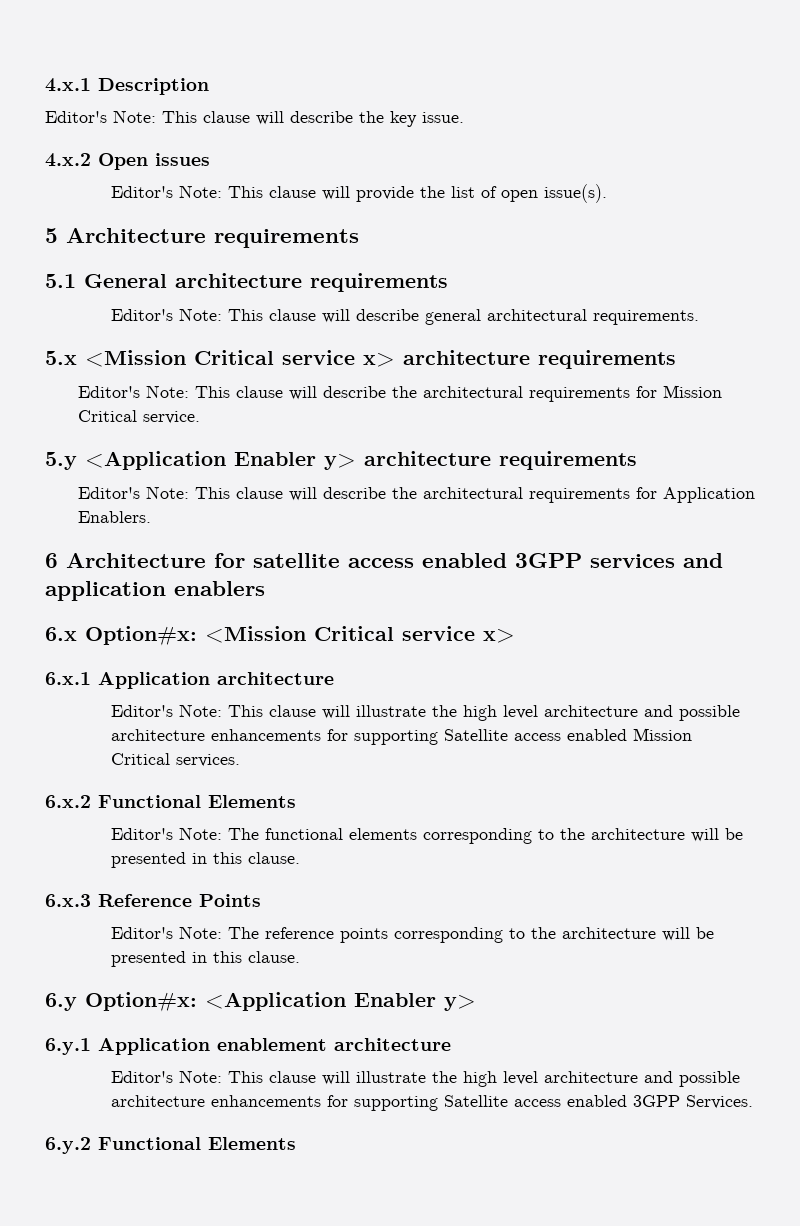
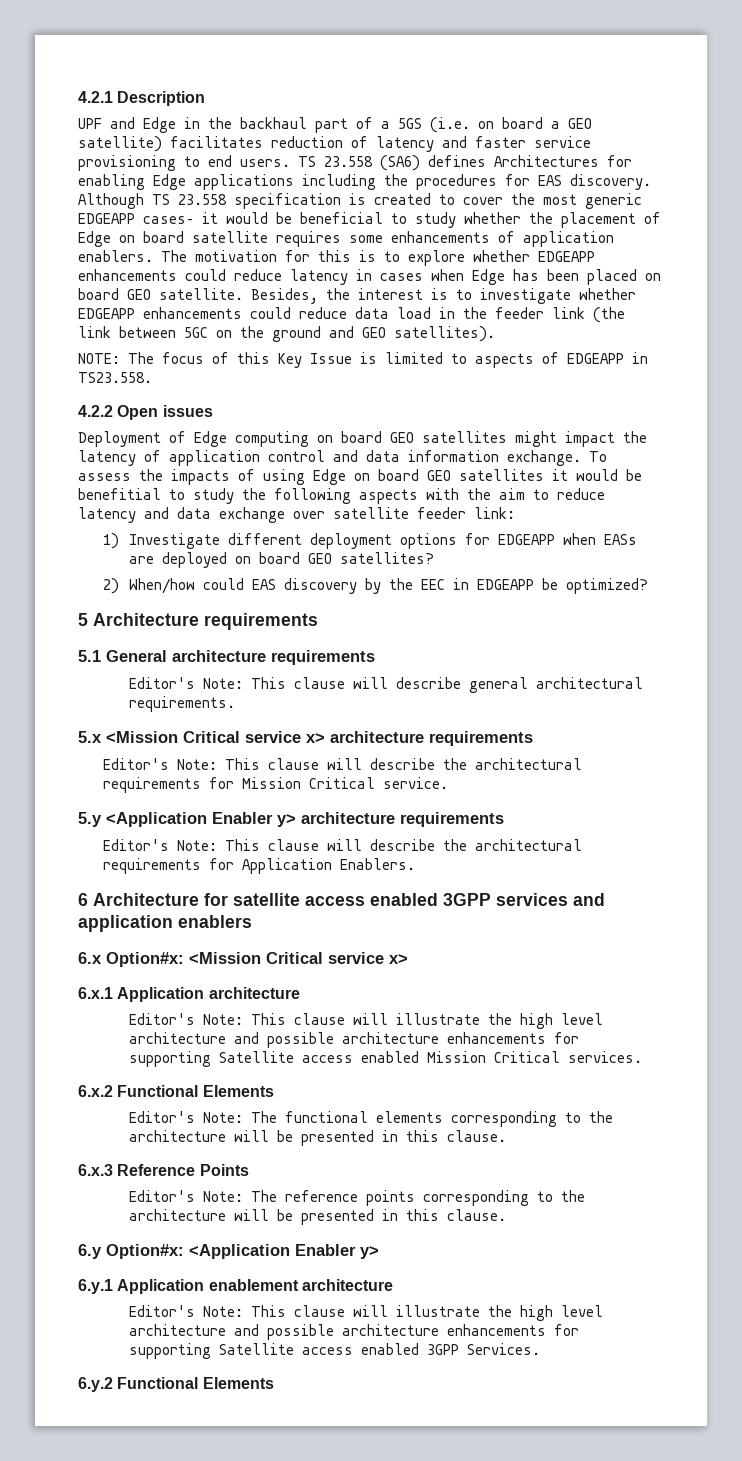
- 4.x.1 Description
+ 4.2.1 Description
- Editor's Note: This clause will describe the key issue.
- 4.x.2 Open issues
- Editor's Note: This clause will provide the list of open issue(s).
+ UPF and Edge in the backhaul part of a 5GS (i.e. on board a GEO satellite) facilitates reduction of latency and faster service provisioning to end users. TS 23.558 (SA6) defines Architectures for enabling Edge applications including the procedures for EAS discovery. Although TS 23.558 specification is created to cover the most generic EDGEAPP cases– it would be beneficial to study whether the placement of Edge on board satellite requires some enhancements of application enablers. The motivation for this is to explore whether EDGEAPP enhancements could reduce latency in cases when Edge has been placed on board GEO satellite. Besides, the interest is to investigate whether EDGEAPP enhancements could reduce data load in the feeder link (the link between 5GC on the ground and GEO satellites).
+ NOTE: The focus of this Key Issue is limited to aspects of EDGEAPP in TS23.558.
+ 4.2.2 Open issues
+ Deployment of Edge computing on board GEO satellites might impact the latency of application control and data information exchange. To assess the impacts of using Edge on board GEO satellites it would be benefitial to study the following aspects with the aim to reduce latency and data exchange over satellite feeder link:
+ 1) Investigate different deployment options for EDGEAPP when EASs are deployed on board GEO satellites?
+ 2) When/how could EAS discovery by the EEC in EDGEAPP be optimized?

